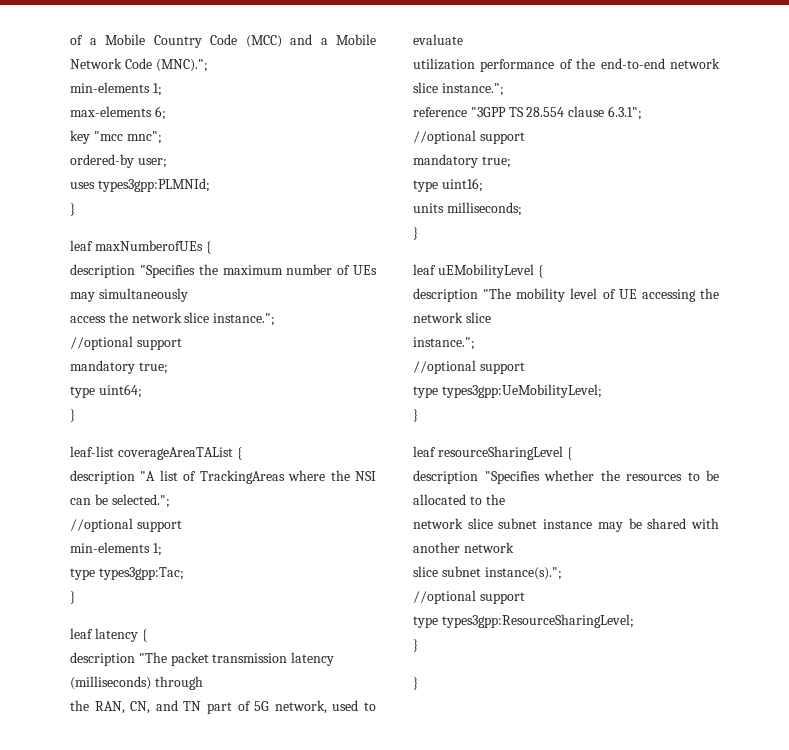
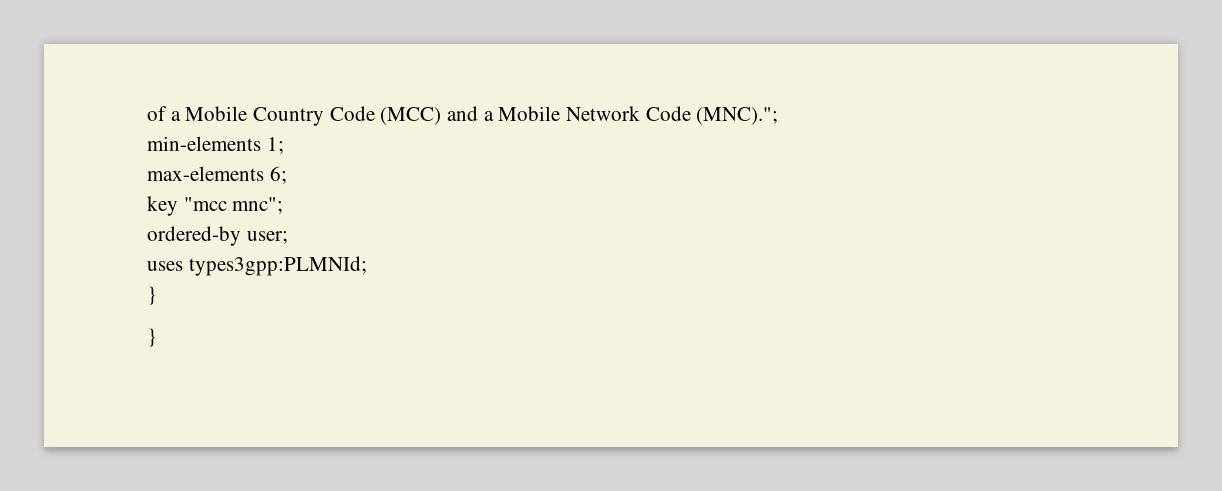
- leaf maxNumberofUEs {
- description "Specifies the maximum number of UEs may simultaneously
- access the network slice instance.";
- //optional support
- mandatory true;
- type uint64;
- }
- leaf-list coverageAreaTAList {
- description "A list of TrackingAreas where the NSI can be selected.";
- //optional support
- min-elements 1;
- type types3gpp:Tac;
- }
- leaf latency {
- description "The packet transmission latency (milliseconds) through
- the RAN, CN, and TN part of 5G network, used to evaluate
- utilization performance of the end-to-end network slice instance.";
- reference "3GPP TS 28.554 clause 6.3.1";
- //optional support
- mandatory true;
- type uint16;
- units milliseconds;
- }
- leaf uEMobilityLevel {
- description "The mobility level of UE accessing the network slice
- instance.";
- //optional support
- type types3gpp:UeMobilityLevel;
- }
- leaf resourceSharingLevel {
- description "Specifies whether the resources to be allocated to the
- network slice subnet instance may be shared with another network
- slice subnet instance(s).";
- //optional support
- type types3gpp:ResourceSharingLevel;
- }

